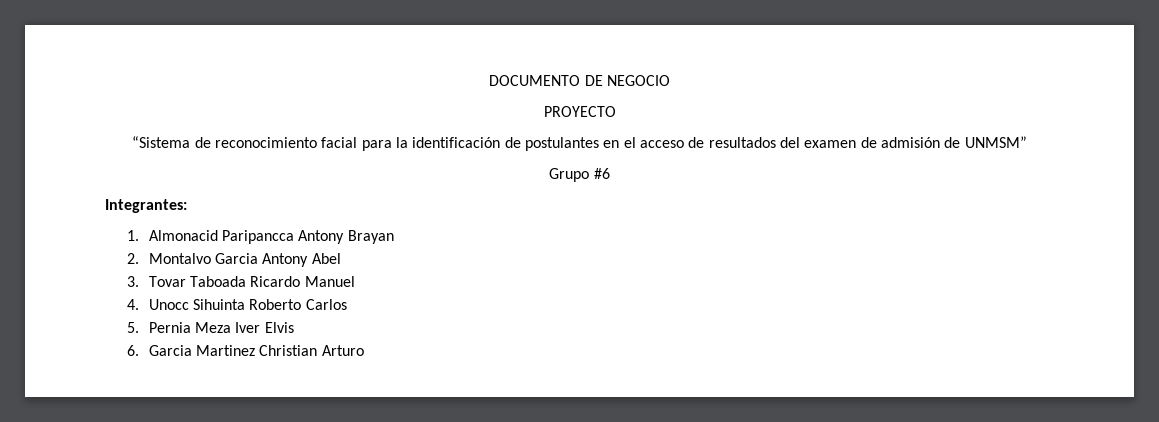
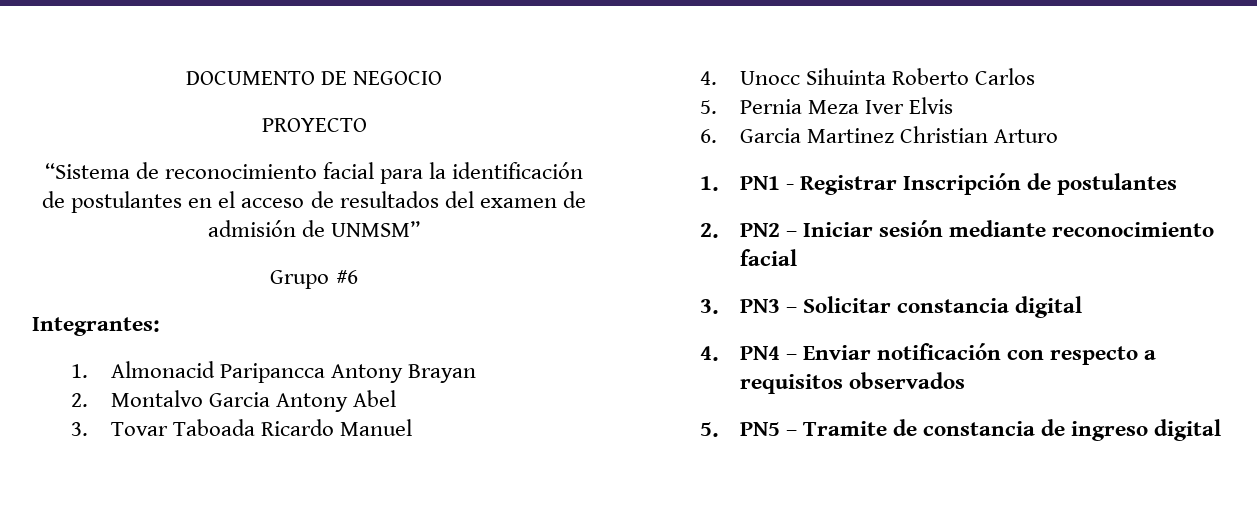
+ 1. PN1 - Registrar Inscripción de postulantes
+ 2. PN2 – Iniciar sesión mediante reconocimiento facial
+ 3. PN3 – Solicitar constancia digital
+ 4. PN4 – Enviar notificación con respecto a requisitos observados
+ 5. PN5 – Tramite de constancia de ingreso digital

